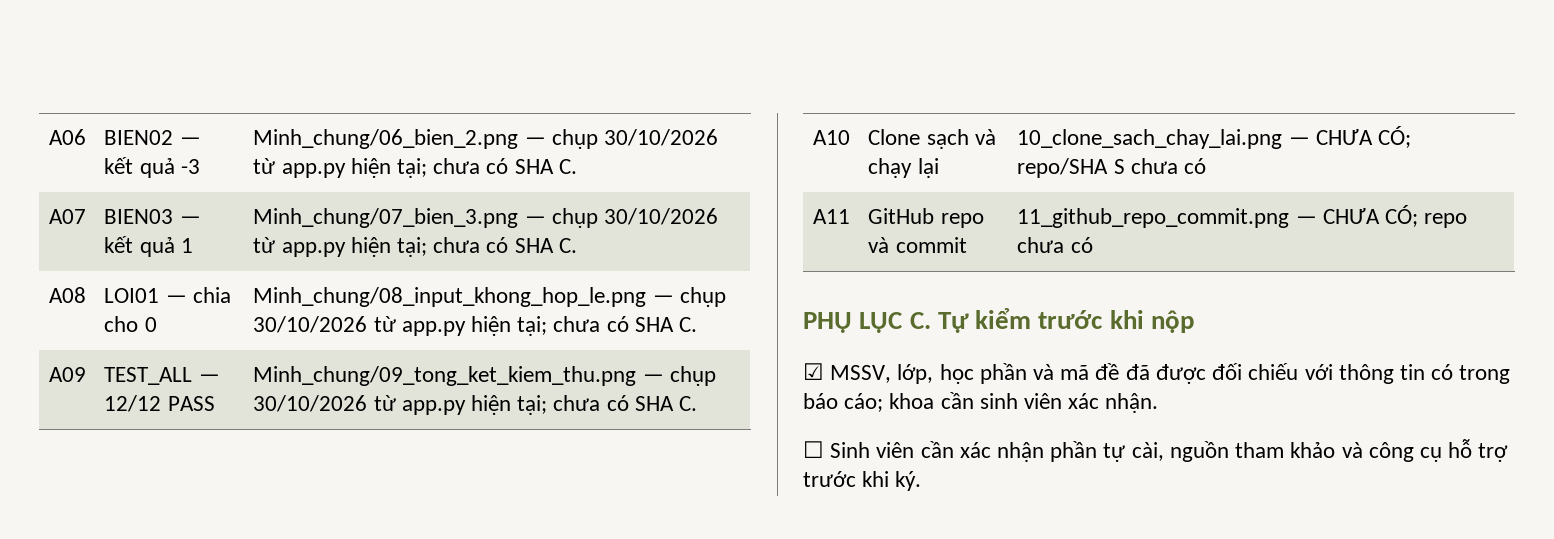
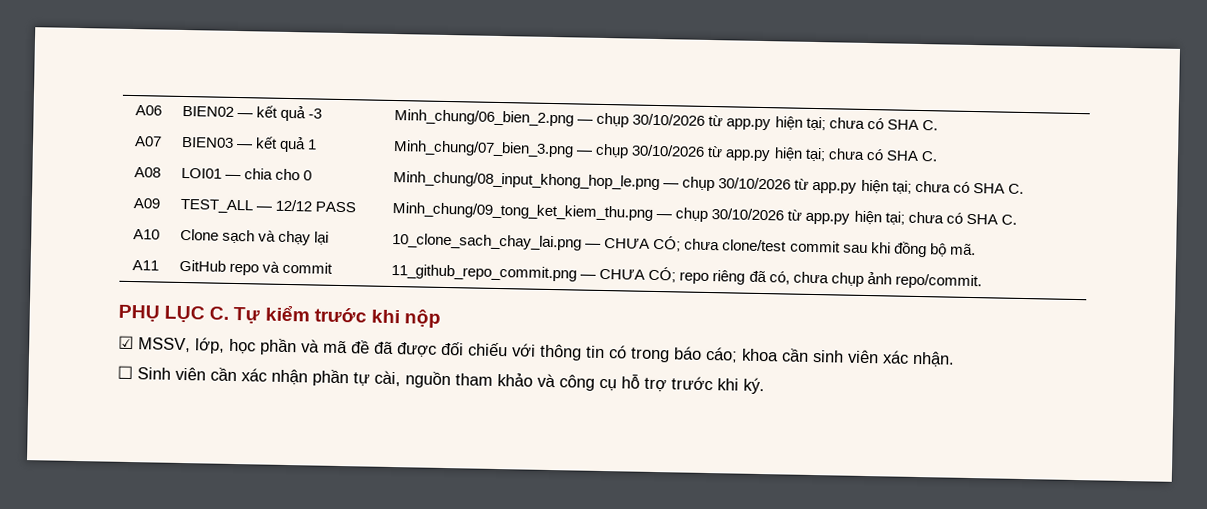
- A10 | Clone sạch và chạy lại | 10_clone_sach_chay_lai.png — CHƯA CÓ; repo/SHA S chưa có
+ A10 | Clone sạch và chạy lại | 10_clone_sach_chay_lai.png — CHƯA CÓ; chưa clone/test commit sau khi đồng bộ mã.
- A11 | GitHub repo và commit | 11_github_repo_commit.png — CHƯA CÓ; repo chưa có
+ A11 | GitHub repo và commit | 11_github_repo_commit.png — CHƯA CÓ; repo riêng đã có, chưa chụp ảnh repo/commit.

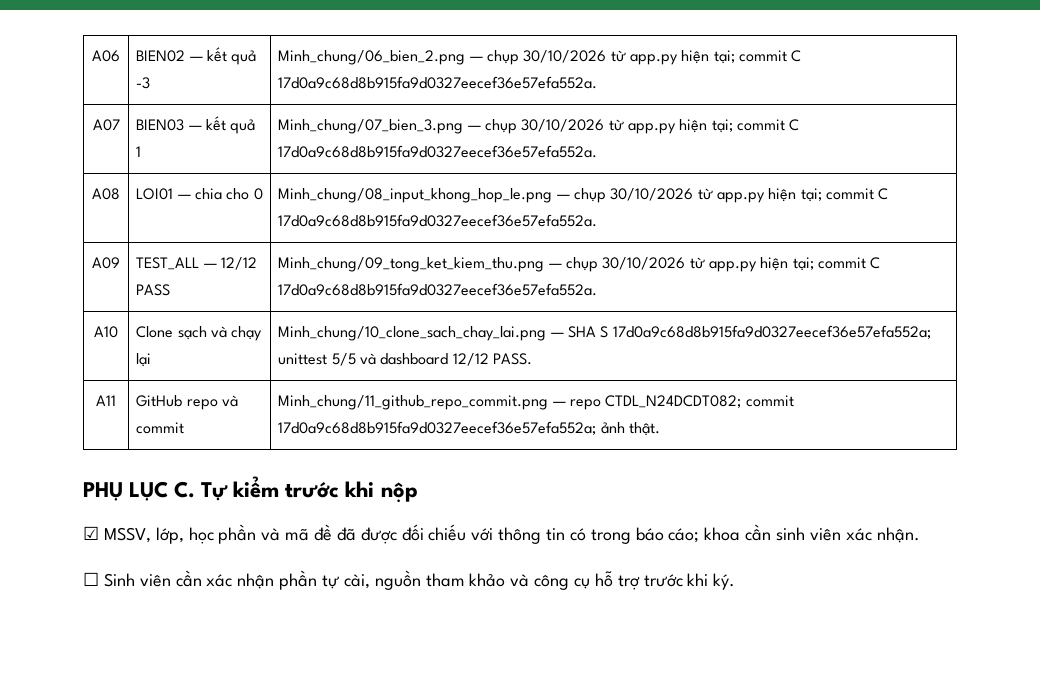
- A06 | BIEN02 — kết quả -3 | Minh_chung/06_bien_2.png — chụp 30/10/2026 từ app.py hiện tại; chưa có SHA C.
+ A06 | BIEN02 — kết quả -3 | Minh_chung/06_bien_2.png — chụp 30/10/2026 từ app.py hiện tại; commit C 17d0a9c68d8b915fa9d0327eecef36e57efa552a.
- A07 | BIEN03 — kết quả 1 | Minh_chung/07_bien_3.png — chụp 30/10/2026 từ app.py hiện tại; chưa có SHA C.
+ A07 | BIEN03 — kết quả 1 | Minh_chung/07_bien_3.png — chụp 30/10/2026 từ app.py hiện tại; commit C 17d0a9c68d8b915fa9d0327eecef36e57efa552a.
- A08 | LOI01 — chia cho 0 | Minh_chung/08_input_khong_hop_le.png — chụp 30/10/2026 từ app.py hiện tại; chưa có SHA C.
+ A08 | LOI01 — chia cho 0 | Minh_chung/08_input_khong_hop_le.png — chụp 30/10/2026 từ app.py hiện tại; commit C 17d0a9c68d8b915fa9d0327eecef36e57efa552a.
- A09 | TEST_ALL — 12/12 PASS | Minh_chung/09_tong_ket_kiem_thu.png — chụp 30/10/2026 từ app.py hiện tại; chưa có SHA C.
+ A09 | TEST_ALL — 12/12 PASS | Minh_chung/09_tong_ket_kiem_thu.png — chụp 30/10/2026 từ app.py hiện tại; commit C 17d0a9c68d8b915fa9d0327eecef36e57efa552a.
- A10 | Clone sạch và chạy lại | 10_clone_sach_chay_lai.png — CHƯA CÓ; chưa clone/test commit sau khi đồng bộ mã.
+ A10 | Clone sạch và chạy lại | Minh_chung/10_clone_sach_chay_lai.png — SHA S 17d0a9c68d8b915fa9d0327eecef36e57efa552a; unittest 5/5 và dashboard 12/12 PASS.
- A11 | GitHub repo và commit | 11_github_repo_commit.png — CHƯA CÓ; repo riêng đã có, chưa chụp ảnh repo/commit.
+ A11 | GitHub repo và commit | Minh_chung/11_github_repo_commit.png — repo CTDL_N24DCDT082; commit 17d0a9c68d8b915fa9d0327eecef36e57efa552a; ảnh thật.

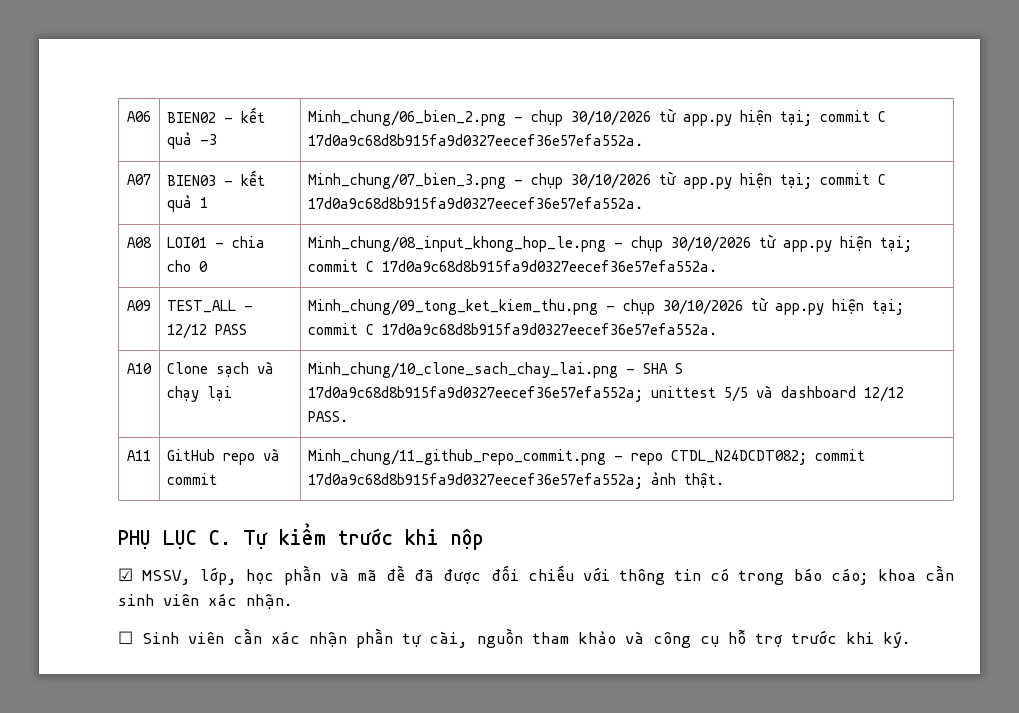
- A06 | BIEN02 — kết quả -3 | Minh_chung/06_bien_2.png — chụp 30/10/2026 từ app.py hiện tại; commit C 17d0a9c68d8b915fa9d0327eecef36e57efa552a.
+ A06 | BIEN02 - kết quả -3 | Minh_chung/06_bien_2.png - chụp 30/10/2026 từ app.py hiện tại; commit C 17d0a9c68d8b915fa9d0327eecef36e57efa552a.
- A07 | BIEN03 — kết quả 1 | Minh_chung/07_bien_3.png — chụp 30/10/2026 từ app.py hiện tại; commit C 17d0a9c68d8b915fa9d0327eecef36e57efa552a.
+ A07 | BIEN03 - kết quả 1 | Minh_chung/07_bien_3.png - chụp 30/10/2026 từ app.py hiện tại; commit C 17d0a9c68d8b915fa9d0327eecef36e57efa552a.
- A08 | LOI01 — chia cho 0 | Minh_chung/08_input_khong_hop_le.png — chụp 30/10/2026 từ app.py hiện tại; commit C 17d0a9c68d8b915fa9d0327eecef36e57efa552a.
+ A08 | LOI01 - chia cho 0 | Minh_chung/08_input_khong_hop_le.png - chụp 30/10/2026 từ app.py hiện tại; commit C 17d0a9c68d8b915fa9d0327eecef36e57efa552a.
- A09 | TEST_ALL — 12/12 PASS | Minh_chung/09_tong_ket_kiem_thu.png — chụp 30/10/2026 từ app.py hiện tại; commit C 17d0a9c68d8b915fa9d0327eecef36e57efa552a.
+ A09 | TEST_ALL - 12/12 PASS | Minh_chung/09_tong_ket_kiem_thu.png - chụp 30/10/2026 từ app.py hiện tại; commit C 17d0a9c68d8b915fa9d0327eecef36e57efa552a.
- A10 | Clone sạch và chạy lại | Minh_chung/10_clone_sach_chay_lai.png — SHA S 17d0a9c68d8b915fa9d0327eecef36e57efa552a; unittest 5/5 và dashboard 12/12 PASS.
+ A10 | Clone sạch và chạy lại | Minh_chung/10_clone_sach_chay_lai.png - SHA S 17d0a9c68d8b915fa9d0327eecef36e57efa552a; unittest 5/5 và dashboard 12/12 PASS.
- A11 | GitHub repo và commit | Minh_chung/11_github_repo_commit.png — repo CTDL_N24DCDT082; commit 17d0a9c68d8b915fa9d0327eecef36e57efa552a; ảnh thật.
+ A11 | GitHub repo và commit | Minh_chung/11_github_repo_commit.png - repo CTDL_N24DCDT082; commit 17d0a9c68d8b915fa9d0327eecef36e57efa552a; ảnh thật.

